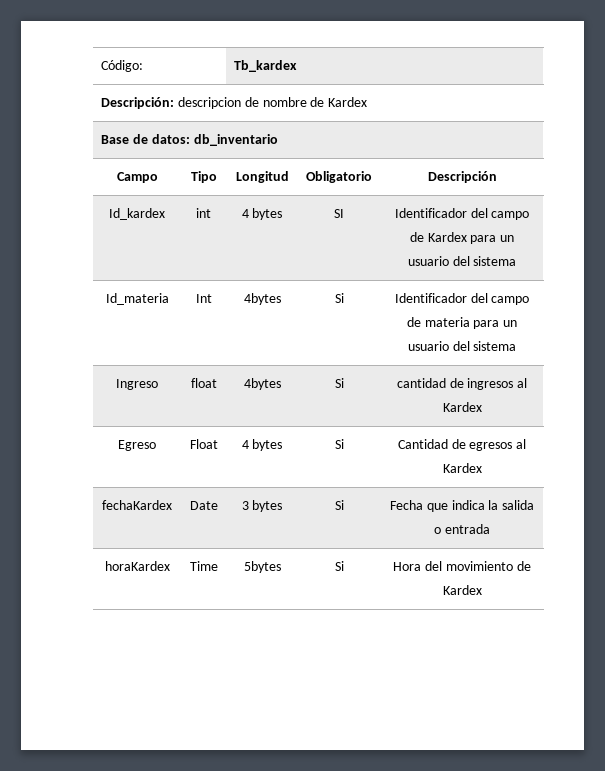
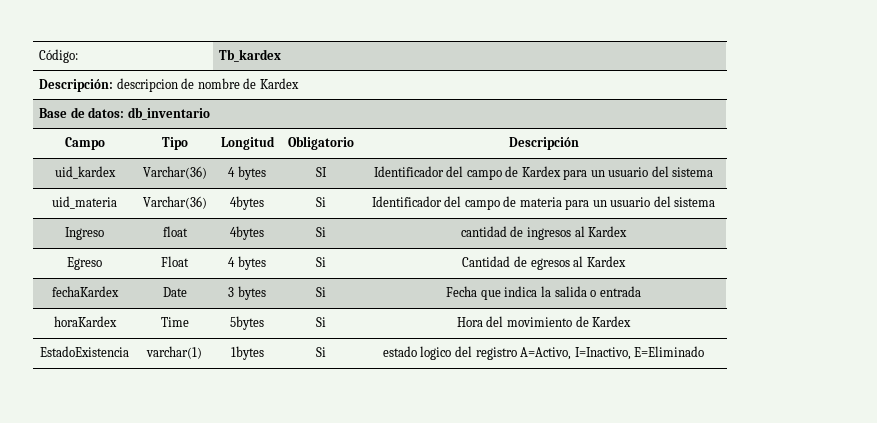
- Id_kardex | int | 4 bytes | SI | Identificador del campo de Kardex para un usuario del sistema
+ uid_kardex | Varchar(36) | 4 bytes | SI | Identificador del campo de Kardex para un usuario del sistema
- Id_materia | Int | 4bytes | Si | Identificador del campo de materia para un usuario del sistema
+ uid_materia | Varchar(36) | 4bytes | Si | Identificador del campo de materia para un usuario del sistema
+ EstadoExistencia | varchar(1) | 1bytes | Si | estado logico del registro A=Activo, I=Inactivo, E=Eliminado

